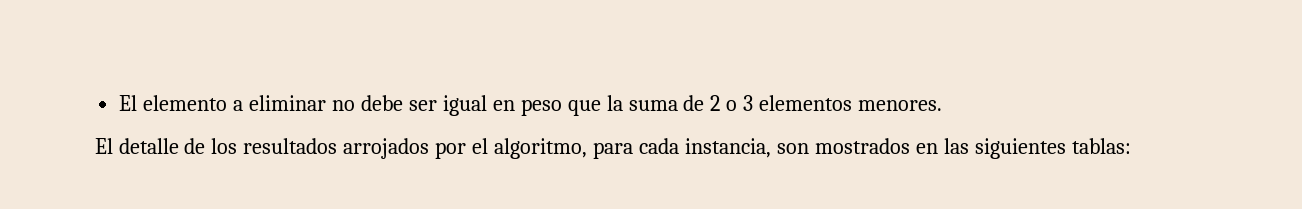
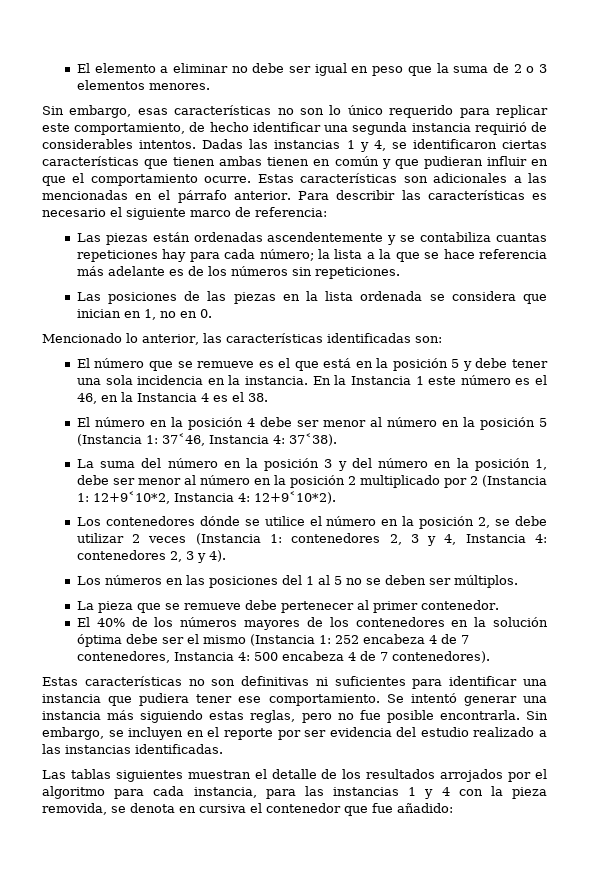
- El detalle de los resultados arrojados por el algoritmo, para cada instancia, son mostrados en las siguientes tablas:
+ Sin embargo, esas características no son lo único requerido para replicar este comportamiento, de hecho identificar una segunda instancia requirió de considerables intentos. Dadas las instancias 1 y 4, se identificaron ciertas características que tienen ambas tienen en común y que pudieran influir en que el comportamiento ocurre. Estas características son adicionales a las mencionadas en el párrafo anterior. Para describir las características es necesario el siguiente marco de referencia:
+ Las piezas están ordenadas ascendentemente y se contabiliza cuantas repeticiones hay para cada número; la lista a la que se hace referencia más adelante es de los números sin repeticiones.
+ Las posiciones de las piezas en la lista ordenada se considera que inician en 1, no en 0.
+ Mencionado lo anterior, las características identificadas son:
+ El número que se remueve es el que está en la posición 5 y debe tener una sola incidencia en la instancia. En la Instancia 1 este número es el 46, en la Instancia 4 es el 38.
+ El número en la posición 4 debe ser menor al número en la posición 5 (Instancia 1: 37˂46, Instancia 4: 37˂38).
+ La suma del número en la posición 3 y del número en la posición 1, debe ser menor al número en la posición 2 multiplicado por 2 (Instancia 1: 12+9˂10*2, Instancia 4: 12+9˂10*2).
+ Los contenedores dónde se utilice el número en la posición 2, se debe utilizar 2 veces (Instancia 1: contenedores 2, 3 y 4, Instancia 4: contenedores 2, 3 y 4).
+ Los números en las posiciones del 1 al 5 no se deben ser múltiplos.
+ La pieza que se remueve debe pertenecer al primer contenedor.
+ El 40% de los números mayores de los contenedores en la solución óptima debe ser el mismo (Instancia 1: 252 encabeza 4 de 7 contenedores, Instancia 4: 500 encabeza 4 de 7 contenedores).
+ Estas características no son definitivas ni suficientes para identificar una instancia que pudiera tener ese comportamiento. Se intentó generar una instancia más siguiendo estas reglas, pero no fue posible encontrarla. Sin embargo, se incluyen en el reporte por ser evidencia del estudio realizado a las instancias identificadas.
+ Las tablas siguientes muestran el detalle de los resultados arrojados por el algoritmo para cada instancia, para las instancias 1 y 4 con la pieza removida, se denota en cursiva el contenedor que fue añadido:

